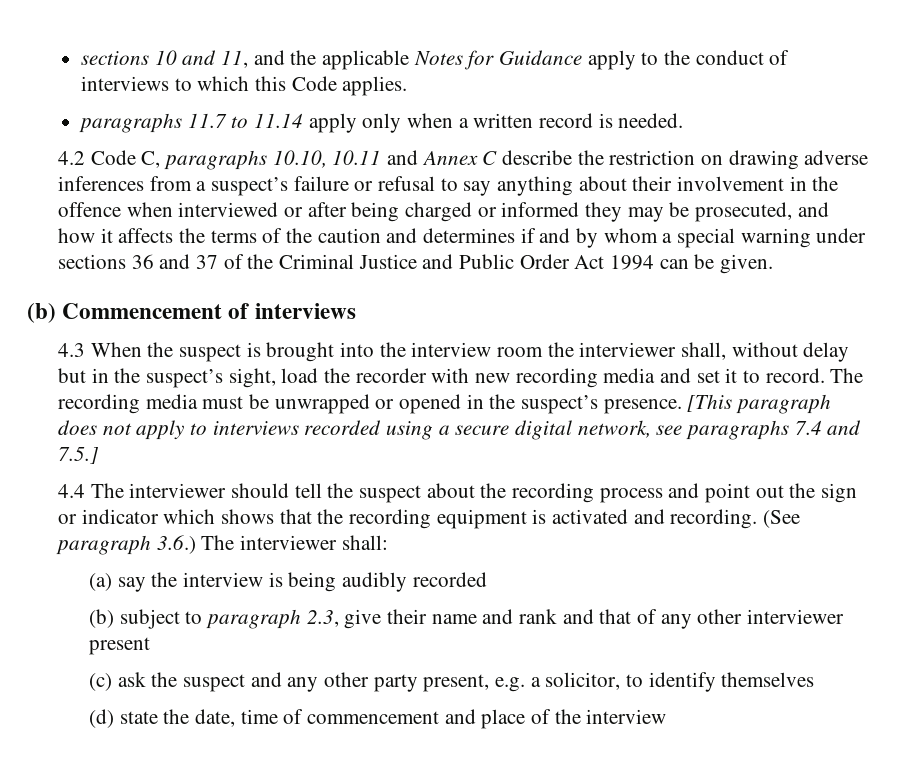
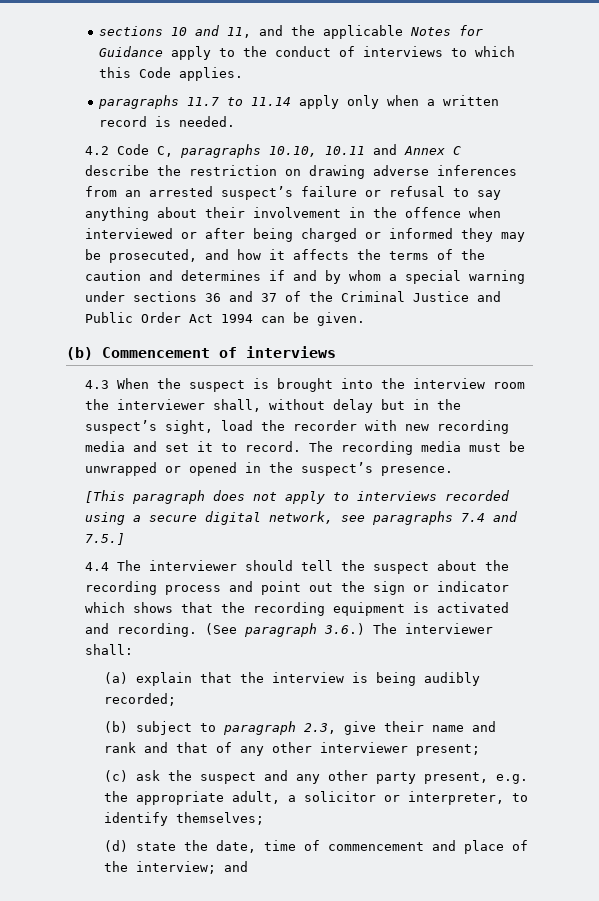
- 4.2 Code C, paragraphs 10.10, 10.11 and Annex C describe the restriction on drawing adverse inferences from a suspect’s failure or refusal to say anything about their involvement in the offence when interviewed or after being charged or informed they may be prosecuted, and how it affects the terms of the caution and determines if and by whom a special warning under sections 36 and 37 of the Criminal Justice and Public Order Act 1994 can be given.
+ 4.2 Code C, paragraphs 10.10, 10.11 and Annex C describe the restriction on drawing adverse inferences from an arrested suspect’s failure or refusal to say anything about their involvement in the offence when interviewed or after being charged or informed they may be prosecuted, and how it affects the terms of the caution and determines if and by whom a special warning under sections 36 and 37 of the Criminal Justice and Public Order Act 1994 can be given.
- The recording media must be unwrapped or opened in the suspect’s presence. [This paragraph does not apply to interviews recorded using a secure digital network, see paragraphs 7.4 and 7.5.]
+ The recording media must be unwrapped or opened in the suspect’s presence.
+ [This paragraph does not apply to interviews recorded using a secure digital network, see paragraphs 7.4 and 7.5.]
- (a) say the interview is being audibly recorded
+ (a) explain that the interview is being audibly recorded;
- (b) subject to paragraph 2.3, give their name and rank and that of any other interviewer present
+ (b) subject to paragraph 2.3, give their name and rank and that of any other interviewer present;
- (c) ask the suspect and any other party present, e.g. a solicitor, to identify themselves
+ (c) ask the suspect and any other party present, e.g. the appropriate adult, a solicitor or interpreter, to identify themselves;
- (d) state the date, time of commencement and place of the interview
+ (d) state the date, time of commencement and place of the interview; and

